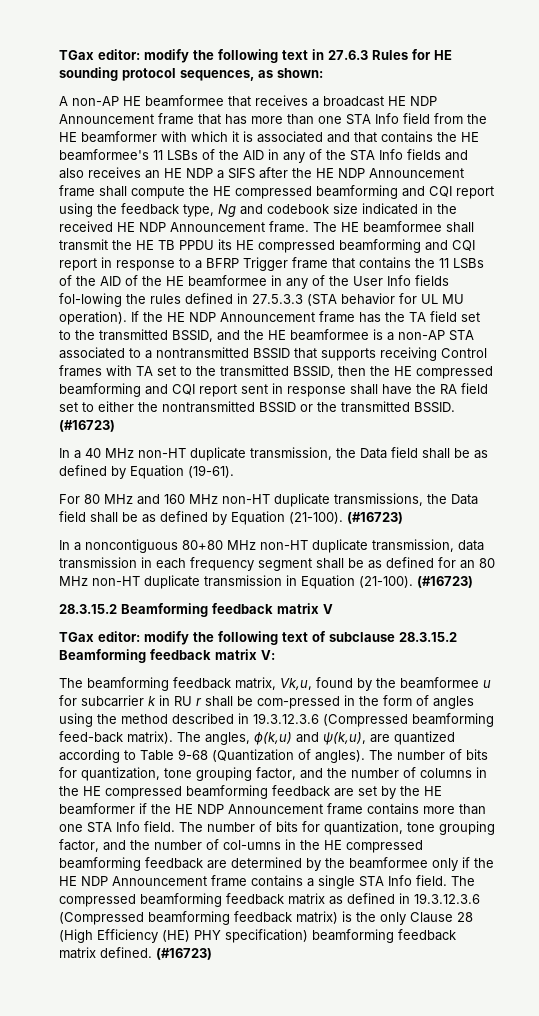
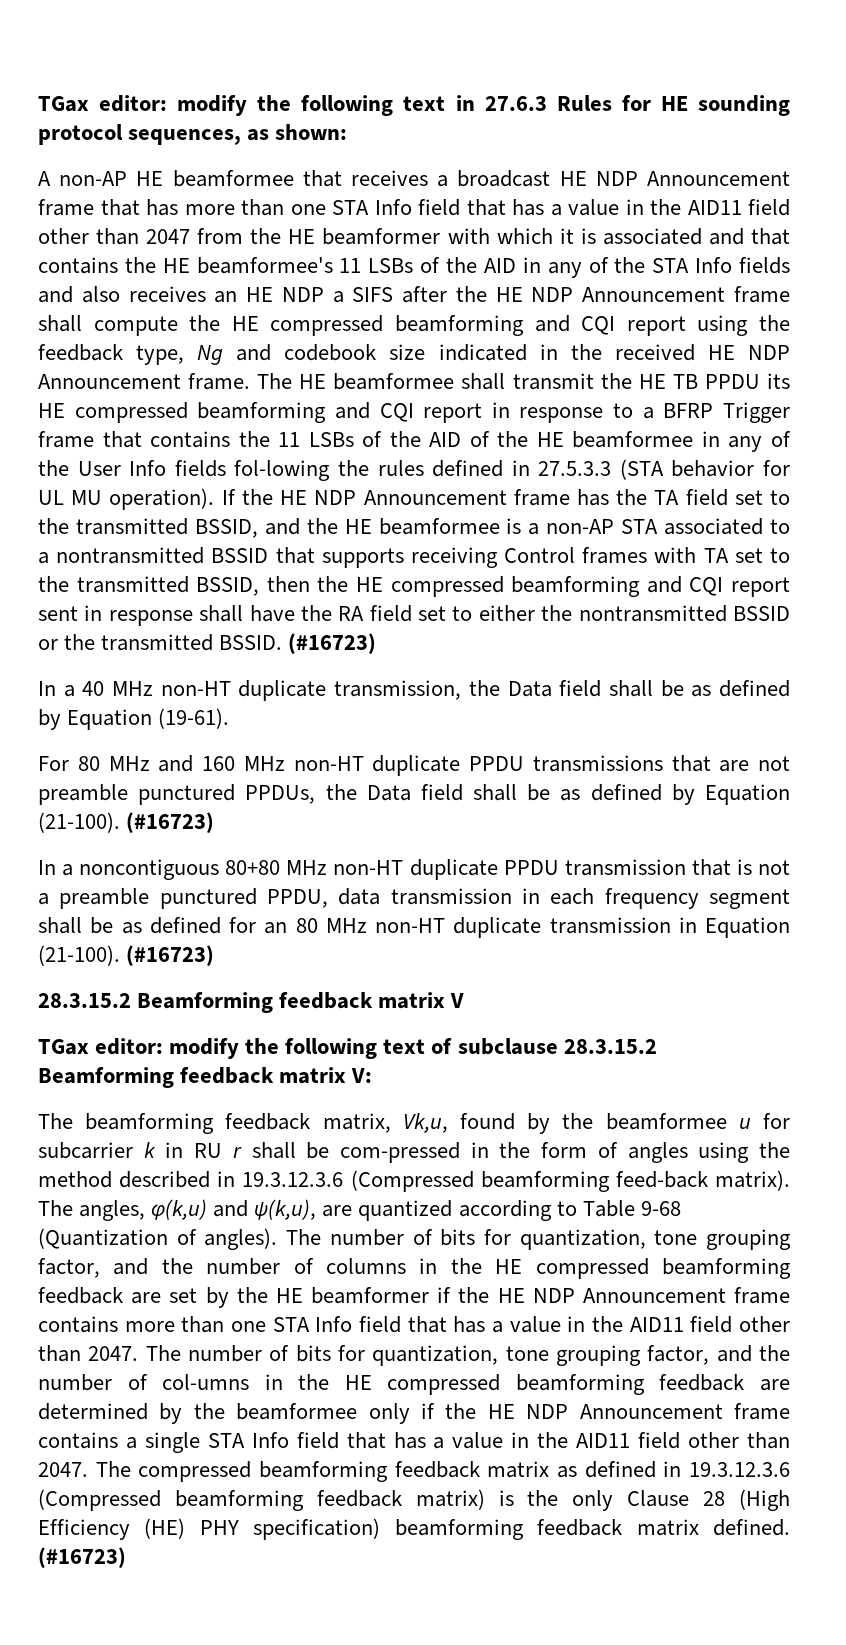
- A non-AP HE beamformee that receives a broadcast HE NDP Announcement frame that has more than one STA Info field from the HE beamformer with which it is associated and that contains the HE beamformee's 11 LSBs of the AID in any of the STA Info fields and also receives an HE NDP a SIFS after the HE NDP Announcement frame shall compute the HE compressed beamforming and CQI report using the feedback type, Ng and codebook size indicated in the received HE NDP Announcement frame.
+ A non-AP HE beamformee that receives a broadcast HE NDP Announcement frame that has more than one STA Info field that has a value in the AID11 field other than 2047 from the HE beamformer with which it is associated and that contains the HE beamformee's 11 LSBs of the AID in any of the STA Info fields and also receives an HE NDP a SIFS after the HE NDP Announcement frame shall compute the HE compressed beamforming and CQI report using the feedback type, Ng and codebook size indicated in the received HE NDP Announcement frame.
- For 80 MHz and 160 MHz non-HT duplicate transmissions, the Data field shall be as defined by Equation (21-100).
+ For 80 MHz and 160 MHz non-HT duplicate PPDU transmissions that are not preamble punctured PPDUs, the Data field shall be as defined by Equation (21-100).
- In a noncontiguous 80+80 MHz non-HT duplicate transmission, data transmission in each frequency segment shall be as defined for an 80 MHz non-HT duplicate transmission in Equation (21-100).
+ In a noncontiguous 80+80 MHz non-HT duplicate PPDU transmission that is not a preamble punctured PPDU, data transmission in each frequency segment shall be as defined for an 80 MHz non-HT duplicate transmission in Equation (21-100).
- The number of bits for quantization, tone grouping factor, and the number of columns in the HE compressed beamforming feedback are set by the HE beamformer if the HE NDP Announcement frame contains more than one STA Info field.
+ The number of bits for quantization, tone grouping factor, and the number of columns in the HE compressed beamforming feedback are set by the HE beamformer if the HE NDP Announcement frame contains more than one STA Info field that has a value in the AID11 field other than 2047.
- The number of bits for quantization, tone grouping factor, and the number of col-umns in the HE compressed beamforming feedback are determined by the beamformee only if the HE NDP Announcement frame contains a single STA Info field.
+ The number of bits for quantization, tone grouping factor, and the number of col-umns in the HE compressed beamforming feedback are determined by the beamformee only if the HE NDP Announcement frame contains a single STA Info field that has a value in the AID11 field other than 2047.

